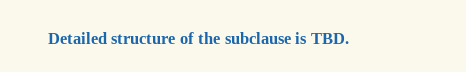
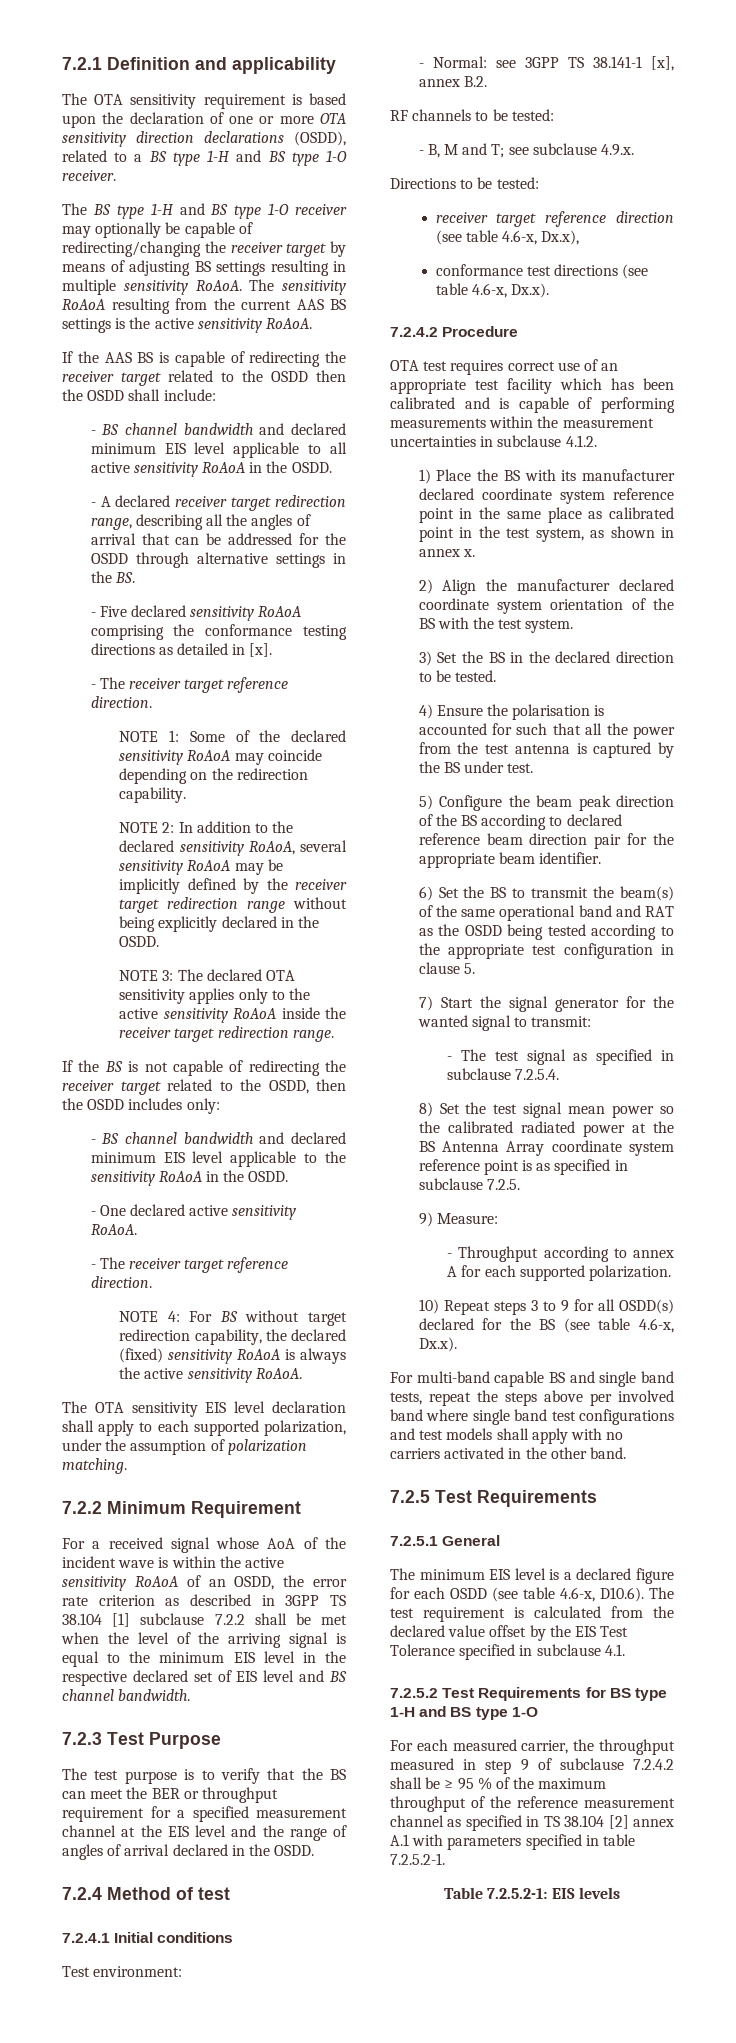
- Detailed structure of the subclause is TBD.
+ 7.2.1 Definition and applicability
+ The OTA sensitivity requirement is based upon the declaration of one or more OTA sensitivity direction declarations (OSDD), related to a BS type 1-H and BS type 1-O receiver.
+ The BS type 1-H and BS type 1-O receiver may optionally be capable of redirecting/changing the receiver target by means of adjusting BS settings resulting in multiple sensitivity RoAoA. The sensitivity RoAoA resulting from the current AAS BS settings is the active sensitivity RoAoA.
+ If the AAS BS is capable of redirecting the receiver target related to the OSDD then the OSDD shall include:
+ - BS channel bandwidth and declared minimum EIS level applicable to all active sensitivity RoAoA in the OSDD.
+ - A declared receiver target redirection range, describing all the angles of arrival that can be addressed for the OSDD through alternative settings in the BS.
+ - Five declared sensitivity RoAoA comprising the conformance testing directions as detailed in [x].
+ - The receiver target reference direction.
+ NOTE 1: Some of the declared sensitivity RoAoA may coincide depending on the redirection capability.
+ NOTE 2: In addition to the declared sensitivity RoAoA, several sensitivity RoAoA may be implicitly defined by the receiver target redirection range without being explicitly declared in the OSDD.
+ NOTE 3: The declared OTA sensitivity applies only to the active sensitivity RoAoA inside the receiver target redirection range.
+ If the BS is not capable of redirecting the receiver target related to the OSDD, then the OSDD includes only:
+ - BS channel bandwidth and declared minimum EIS level applicable to the sensitivity RoAoA in the OSDD.
+ - One declared active sensitivity RoAoA.
+ - The receiver target reference direction.
+ NOTE 4: For BS without target redirection capability, the declared (fixed) sensitivity RoAoA is always the active sensitivity RoAoA.
+ The OTA sensitivity EIS level declaration shall apply to each supported polarization, under the assumption of polarization matching.
+ 7.2.2 Minimum Requirement
+ For a received signal whose AoA of the incident wave is within the active sensitivity RoAoA of an OSDD, the error rate criterion as described in 3GPP TS 38.104 [1] subclause 7.2.2 shall be met when the level of the arriving signal is equal to the minimum EIS level in the respective declared set of EIS level and BS channel bandwidth.
+ 7.2.3 Test Purpose
+ The test purpose is to verify that the BS can meet the BER or throughput requirement for a specified measurement channel at the EIS level and the range of angles of arrival declared in the OSDD.
+ 7.2.4 Method of test
+ 7.2.4.1 Initial conditions
+ Test environment:
+ - Normal: see 3GPP TS 38.141-1 [x], annex B.2.
+ RF channels to be tested:
+ - B, M and T; see subclause 4.9.x.
+ Directions to be tested:
+ receiver target reference direction (see table 4.6-x, Dx.x),
+ conformance test directions (see table 4.6-x, Dx.x).
+ 7.2.4.2 Procedure
+ OTA test requires correct use of an appropriate test facility which has been calibrated and is capable of performing measurements within the measurement uncertainties in subclause 4.1.2.
+ 1) Place the BS with its manufacturer declared coordinate system reference point in the same place as calibrated point in the test system, as shown in annex x.
+ 2) Align the manufacturer declared coordinate system orientation of the BS with the test system.
+ 3) Set the BS in the declared direction to be tested.
+ 4) Ensure the polarisation is accounted for such that all the power from the test antenna is captured by the BS under test.
+ 5) Configure the beam peak direction of the BS according to declared reference beam direction pair for the appropriate beam identifier.
+ 6) Set the BS to transmit the beam(s) of the same operational band and RAT as the OSDD being tested according to the appropriate test configuration in clause 5.
+ 7) Start the signal generator for the wanted signal to transmit:
+ - The test signal as specified in subclause 7.2.5.4.
+ 8) Set the test signal mean power so the calibrated radiated power at the BS Antenna Array coordinate system reference point is as specified in subclause 7.2.5.
+ 9) Measure:
+ - Throughput according to annex A for each supported polarization.
+ 10) Repeat steps 3 to 9 for all OSDD(s) declared for the BS (see table 4.6-x, Dx.x).
+ For multi-band capable BS and single band tests, repeat the steps above per involved band where single band test configurations and test models shall apply with no carriers activated in the other band.
+ 7.2.5 Test Requirements
+ 7.2.5.1 General
+ The minimum EIS level is a declared figure for each OSDD (see table 4.6-x, D10.6). The test requirement is calculated from the declared value offset by the EIS Test Tolerance specified in subclause 4.1.
+ 7.2.5.2 Test Requirements for BS type 1-H and BS type 1-O
+ For each measured carrier, the throughput measured in step 9 of subclause 7.2.4.2 shall be ≥ 95 % of the maximum throughput of the reference measurement channel as specified in TS 38.104 [2] annex A.1 with parameters specified in table 7.2.5.2-1.
+ Table 7.2.5.2-1: EIS levels

